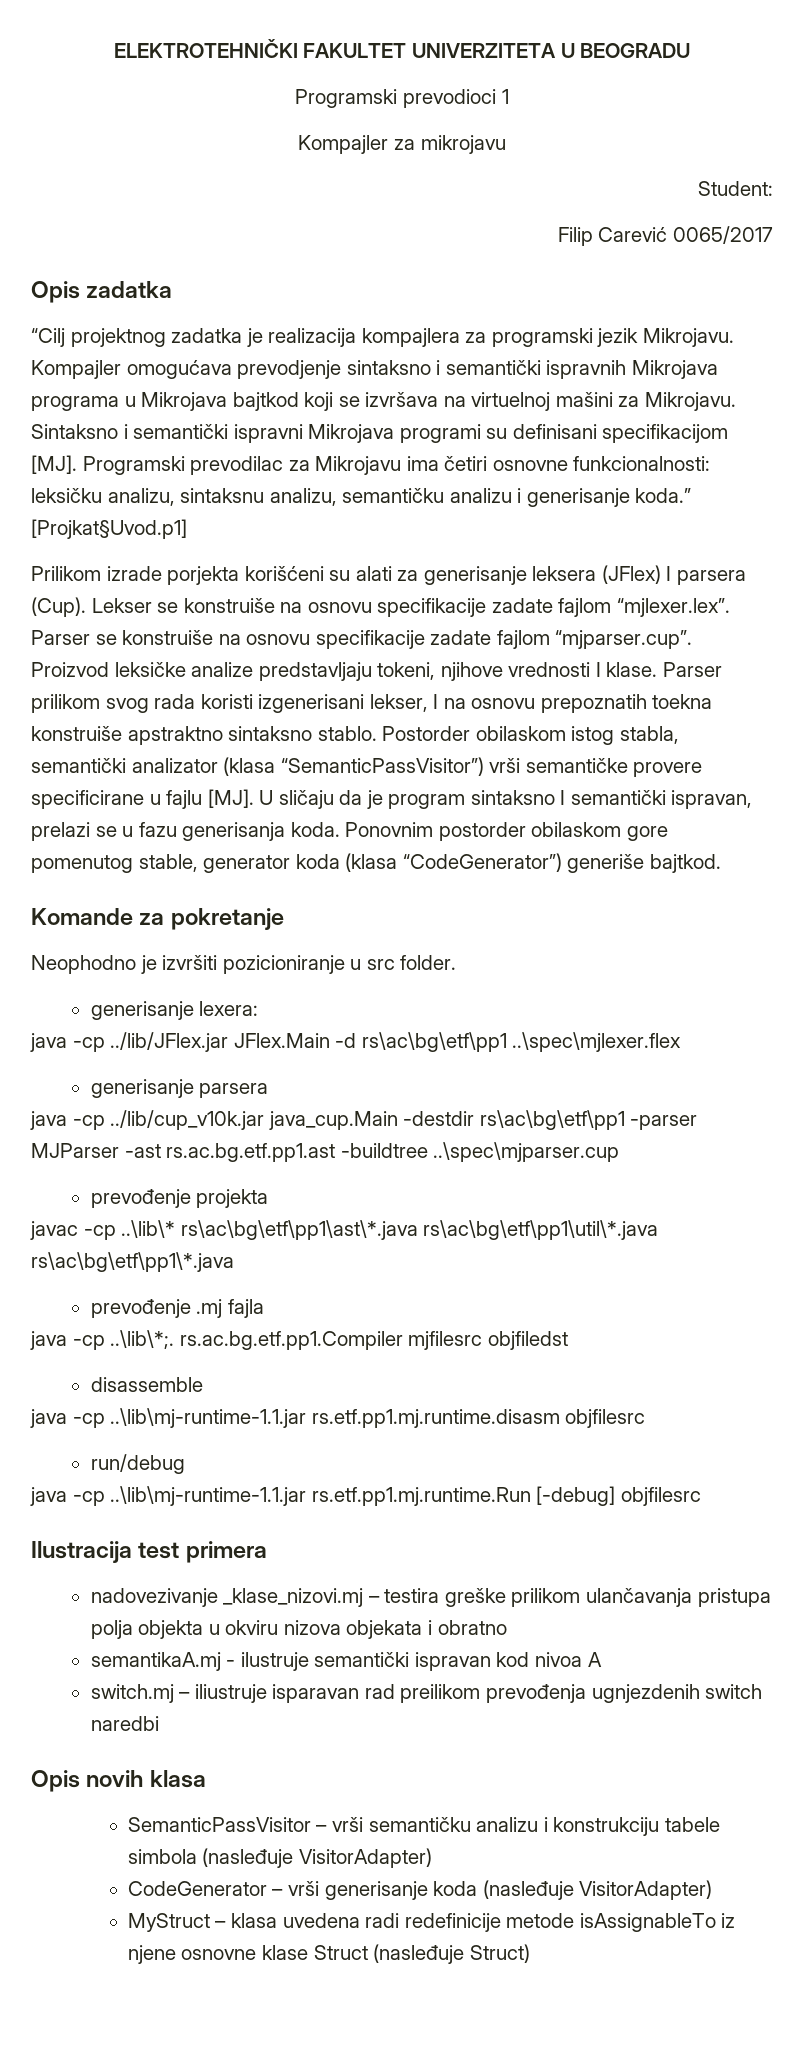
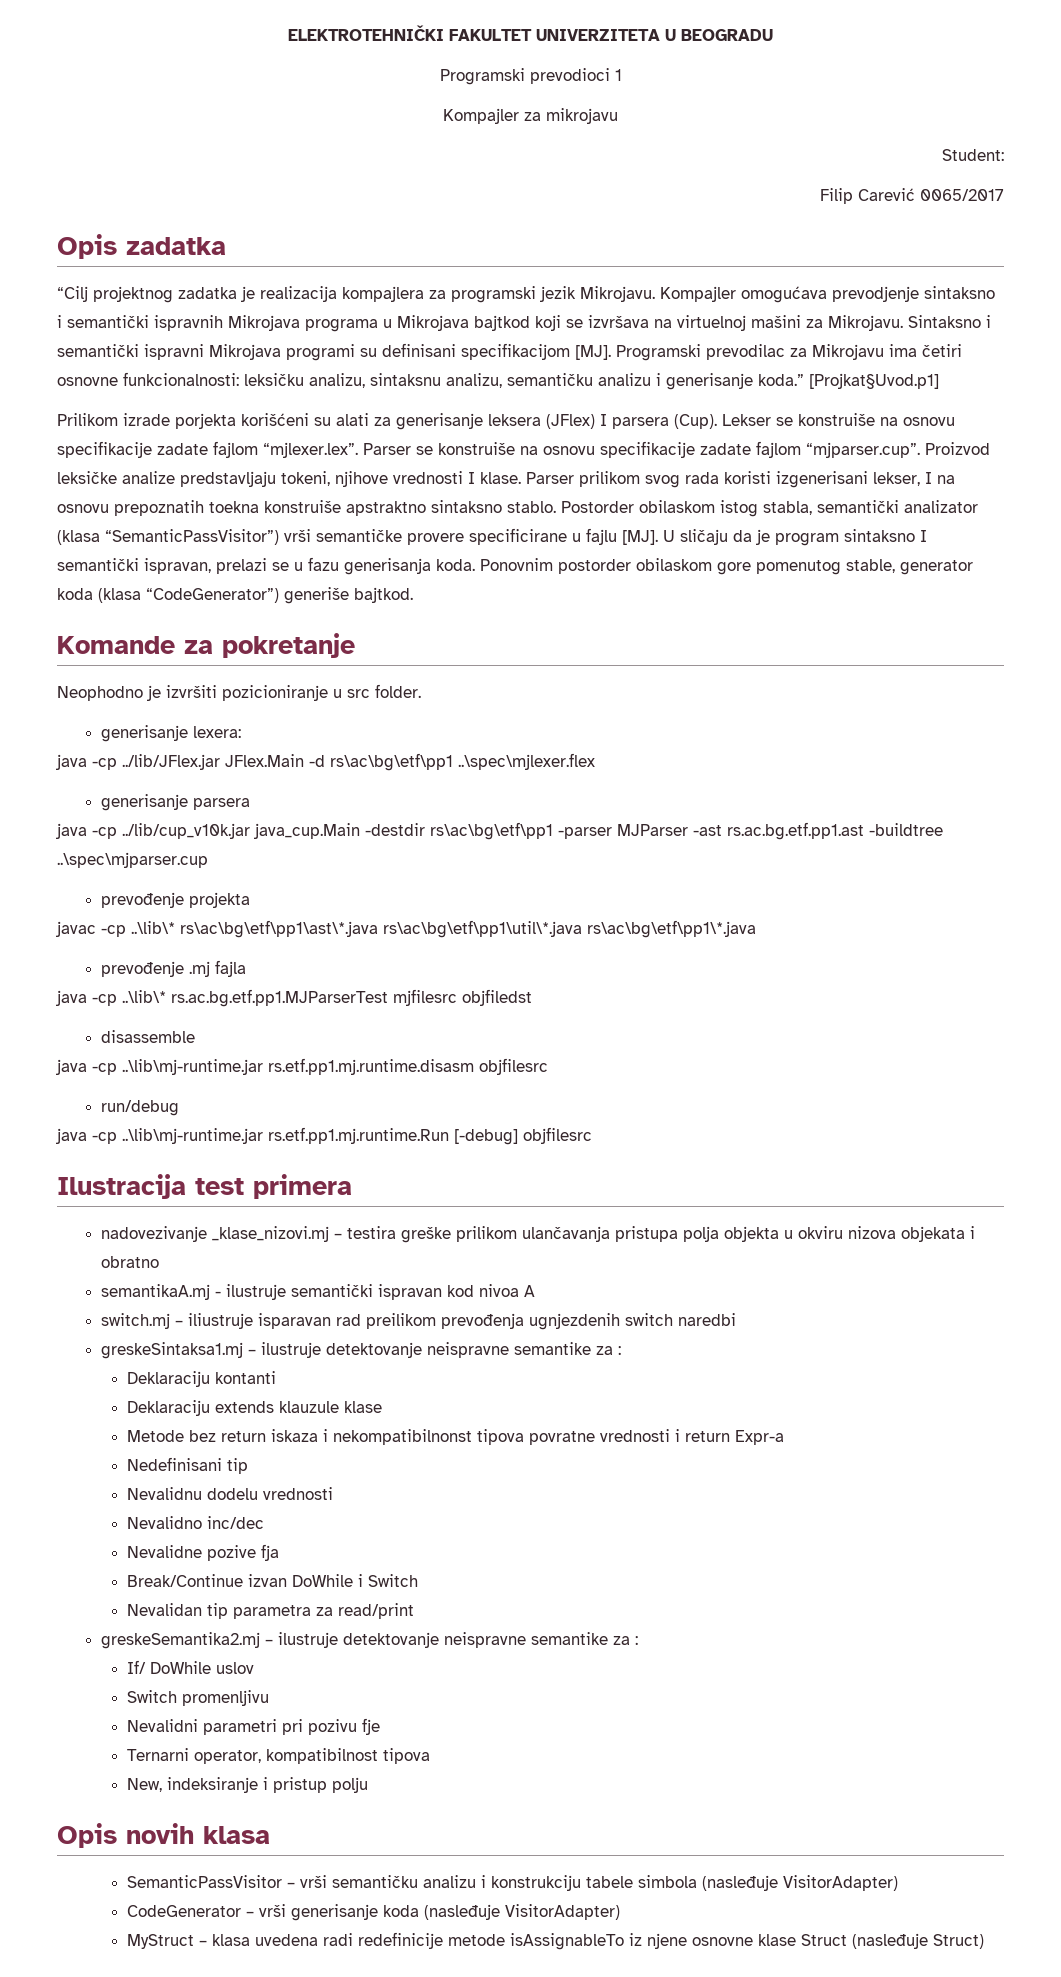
- java -cp ..\lib\*;. rs.ac.bg.etf.pp1.Compiler mjfilesrc objfiledst
+ java -cp ..\lib\* rs.ac.bg.etf.pp1.MJParserTest mjfilesrc objfiledst
- java -cp ..\lib\mj-runtime-1.1.jar rs.etf.pp1.mj.runtime.disasm objfilesrc
+ java -cp ..\lib\mj-runtime.jar rs.etf.pp1.mj.runtime.disasm objfilesrc
- java -cp ..\lib\mj-runtime-1.1.jar rs.etf.pp1.mj.runtime.Run [-debug] objfilesrc
+ java -cp ..\lib\mj-runtime.jar rs.etf.pp1.mj.runtime.Run [-debug] objfilesrc
+ greskeSintaksa1.mj – ilustruje detektovanje neispravne semantike za :
+ Deklaraciju kontanti
+ Deklaraciju extends klauzule klase
+ Metode bez return iskaza i nekompatibilnonst tipova povratne vrednosti i return Expr-a
+ Nedefinisani tip
+ Nevalidnu dodelu vrednosti
+ Nevalidno inc/dec
+ Nevalidne pozive fja
+ Break/Continue izvan DoWhile i Switch
+ Nevalidan tip parametra za read/print
+ greskeSemantika2.mj – ilustruje detektovanje neispravne semantike za :
+ If/ DoWhile uslov
+ Switch promenljivu
+ Nevalidni parametri pri pozivu fje
+ Ternarni operator, kompatibilnost tipova
+ New, indeksiranje i pristup polju

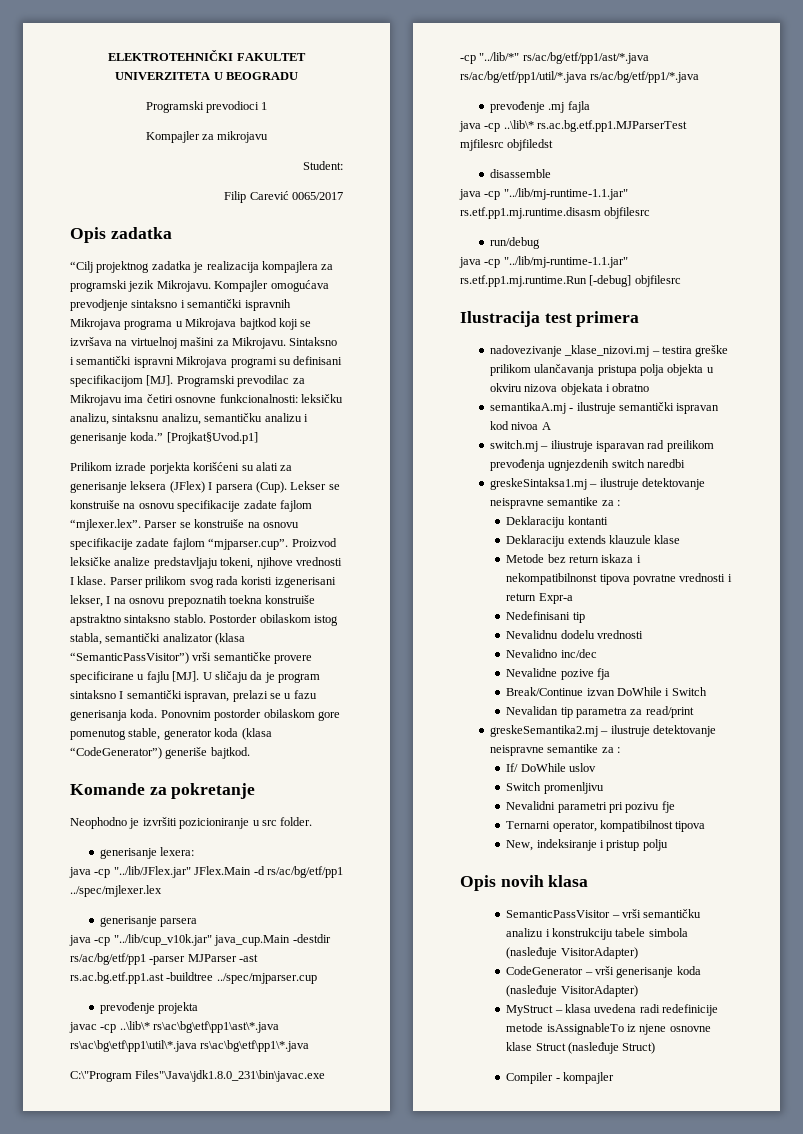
- java -cp ../lib/JFlex.jar JFlex.Main -d rs\ac\bg\etf\pp1 ..\spec\mjlexer.flex
+ java -cp "../lib/JFlex.jar" JFlex.Main -d rs/ac/bg/etf/pp1 ../spec/mjlexer.lex
- java -cp ../lib/cup_v10k.jar java_cup.Main -destdir rs\ac\bg\etf\pp1 -parser MJParser -ast rs.ac.bg.etf.pp1.ast -buildtree ..\spec\mjparser.cup
+ java -cp "../lib/cup_v10k.jar" java_cup.Main -destdir rs/ac/bg/etf/pp1 -parser MJParser -ast rs.ac.bg.etf.pp1.ast -buildtree ../spec/mjparser.cup
+ C:\"Program Files"\Java\jdk1.8.0_231\bin\javac.exe -cp "../lib/*" rs/ac/bg/etf/pp1/ast/*.java rs/ac/bg/etf/pp1/util/*.java rs/ac/bg/etf/pp1/*.java
- java -cp ..\lib\mj-runtime.jar rs.etf.pp1.mj.runtime.disasm objfilesrc
+ java -cp "../lib/mj-runtime-1.1.jar" rs.etf.pp1.mj.runtime.disasm objfilesrc
- java -cp ..\lib\mj-runtime.jar rs.etf.pp1.mj.runtime.Run [-debug] objfilesrc
+ java -cp "../lib/mj-runtime-1.1.jar" rs.etf.pp1.mj.runtime.Run [-debug] objfilesrc
+ Compiler - kompajler

